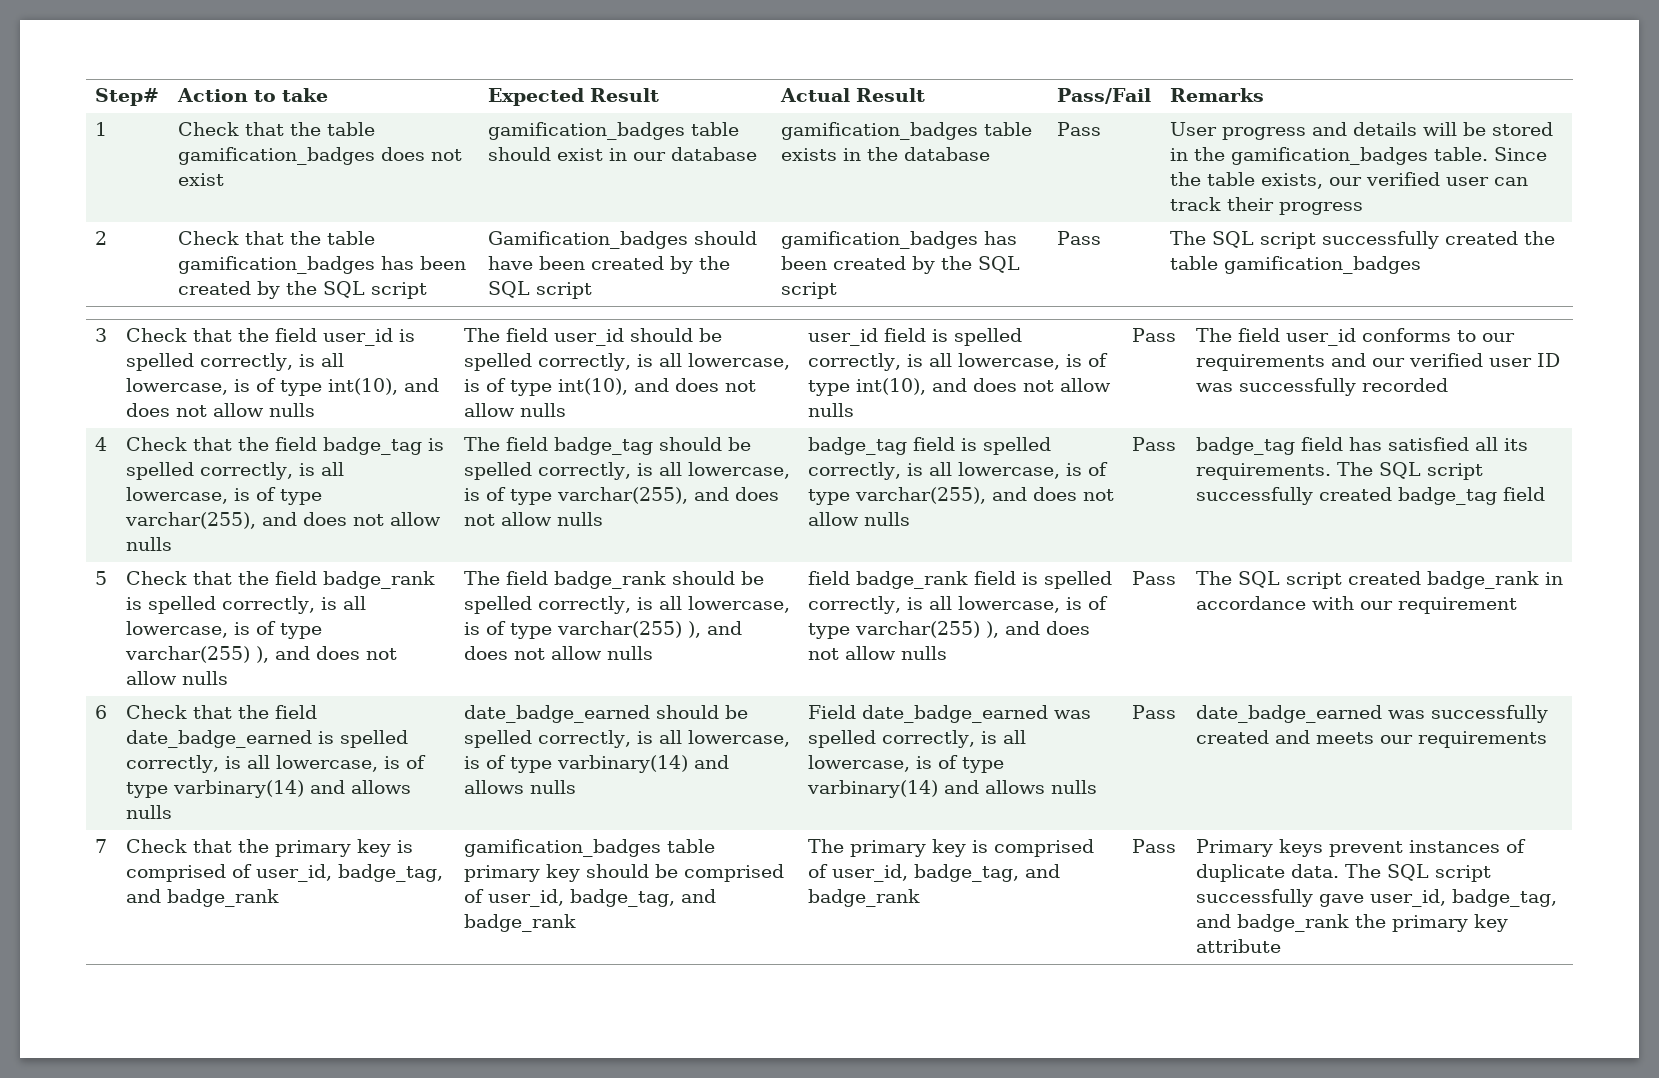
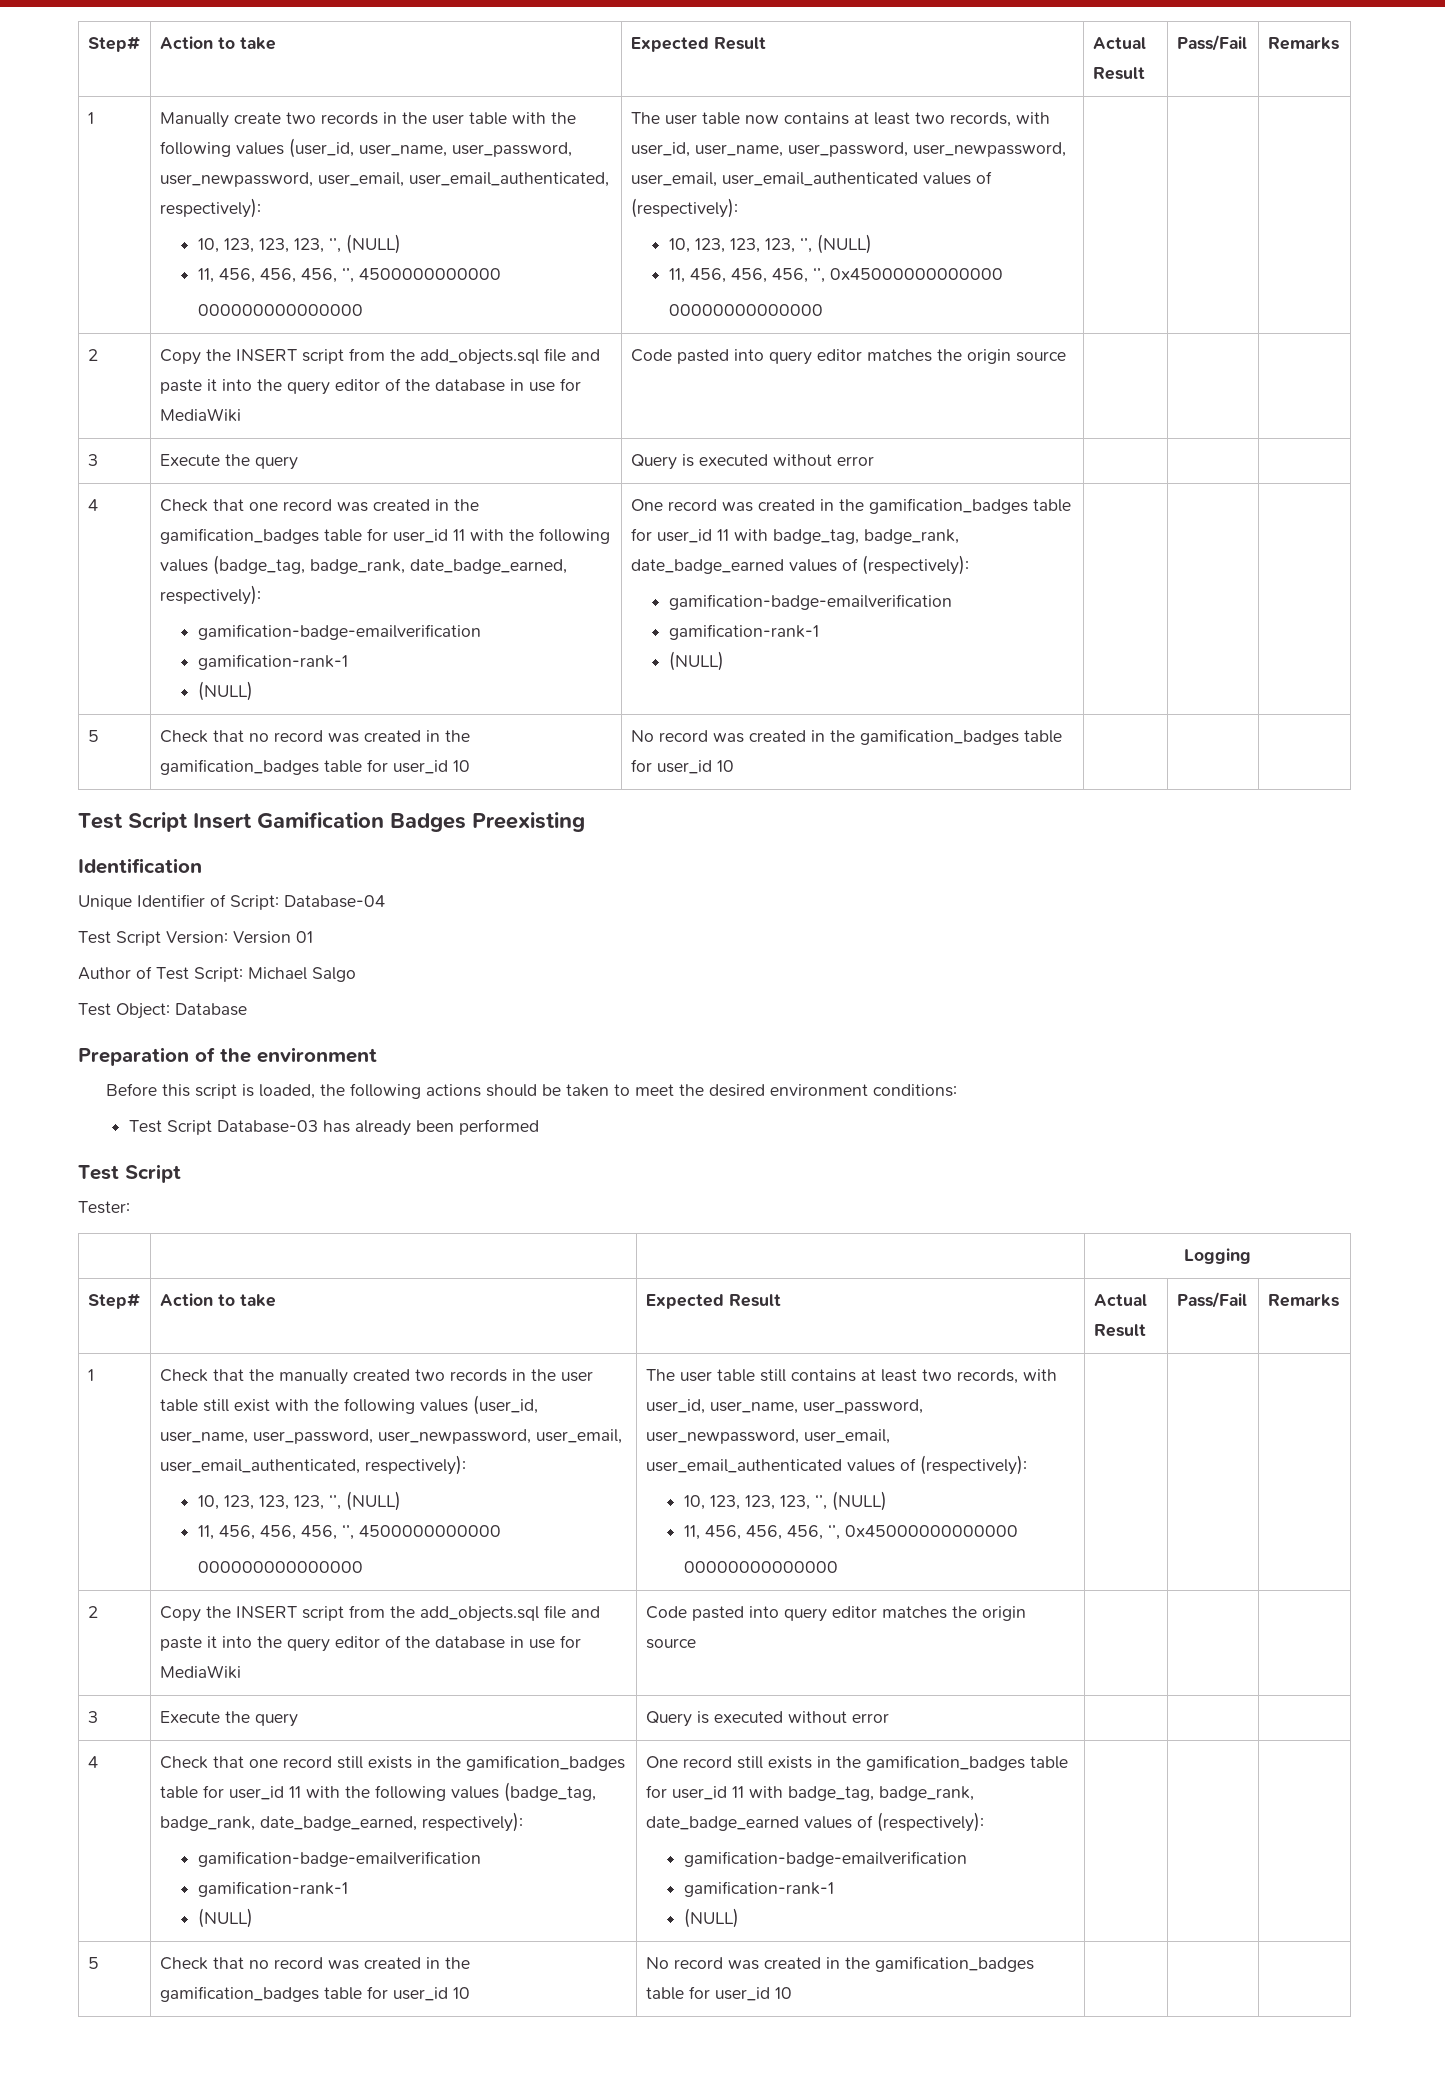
- Check that the table gamification_badges does not exist | gamification_badges table should exist in our database | gamification_badges table exists in the database | Pass | User progress and details will be stored in the gamification_badges table. Since the table exists, our verified user can track their progress
- 2 | Check that the table gamification_badges has been created by the SQL script | Gamification_badges should have been created by the SQL script | gamification_badges has been created by the SQL script | Pass | The SQL script successfully created the table gamification_badges
- 3 | Check that the field user_id is spelled correctly, is all lowercase, is of type int(10), and does not allow nulls | The field user_id should be spelled correctly, is all lowercase, is of type int(10), and does not allow nulls | user_id field is spelled correctly, is all lowercase, is of type int(10), and does not allow nulls | Pass | The field user_id conforms to our requirements and our verified user ID was successfully recorded
- 4 | Check that the field badge_tag is spelled correctly, is all lowercase, is of type varchar(255), and does not allow nulls | The field badge_tag should be spelled correctly, is all lowercase, is of type varchar(255), and does not allow nulls | badge_tag field is spelled correctly, is all lowercase, is of type varchar(255), and does not allow nulls | Pass | badge_tag field has satisfied all its requirements. The SQL script successfully created badge_tag field
- 5 | Check that the field badge_rank is spelled correctly, is all lowercase, is of type varchar(255) ), and does not allow nulls | The field badge_rank should be spelled correctly, is all lowercase, is of type varchar(255) ), and does not allow nulls | field badge_rank field is spelled correctly, is all lowercase, is of type varchar(255) ), and does not allow nulls | Pass | The SQL script created badge_rank in accordance with our requirement
- 6 | Check that the field date_badge_earned is spelled correctly, is all lowercase, is of type varbinary(14) and allows nulls | date_badge_earned should be spelled correctly, is all lowercase, is of type varbinary(14) and allows nulls | Field date_badge_earned was spelled correctly, is all lowercase, is of type varbinary(14) and allows nulls | Pass | date_badge_earned was successfully created and meets our requirements
- 7 | Check that the primary key is comprised of user_id, badge_tag, and badge_rank | gamification_badges table primary key should be comprised of user_id, badge_tag, and badge_rank | The primary key is comprised of user_id, badge_tag, and badge_rank | Pass | Primary keys prevent instances of duplicate data. The SQL script successfully gave user_id, badge_tag, and badge_rank the primary key attribute
+ Manually create two records in the user table with the following values (user_id, user_name, user_password, user_newpassword, user_email, user_email_authenticated, respectively):
+ 10, 123, 123, 123, ‘’, (NULL)
+ 11, 456, 456, 456, ‘’, 4500000000000
+ 000000000000000 | The user table now contains at least two records, with user_id, user_name, user_password, user_newpassword, user_email, user_email_authenticated values of (respectively):
+ 10, 123, 123, 123, ‘’, (NULL)
+ 11, 456, 456, 456, ‘’, 0x45000000000000
+ 00000000000000 | | |
+ 2 | Copy the INSERT script from the add_objects.sql file and paste it into the query editor of the database in use for MediaWiki | Code pasted into query editor matches the origin source | | |
+ 3 | Execute the query | Query is executed without error | | |
+ 4 | Check that one record was created in the gamification_badges table for user_id 11 with the following values (badge_tag, badge_rank, date_badge_earned, respectively):
+ gamification-badge-emailverification
+ gamification-rank-1
+ (NULL) | One record was created in the gamification_badges table for user_id 11 with badge_tag, badge_rank, date_badge_earned values of (respectively):
+ gamification-badge-emailverification
+ gamification-rank-1
+ (NULL) | | |
+ 5 | Check that no record was created in the gamification_badges table for user_id 10 | No record was created in the gamification_badges table for user_id 10 | | |
+ Test Script Insert Gamification Badges Preexisting
+ Identification
+ Unique Identifier of Script: Database-04
+ Test Script Version: Version 01
+ Author of Test Script: Michael Salgo
+ Test Object: Database
+ Preparation of the environment
+ Before this script is loaded, the following actions should be taken to meet the desired environment conditions:
+ Test Script Database-03 has already been performed
+ Test Script
+ Tester:
+ | | | Logging
+ Step# | Action to take | Expected Result | Actual Result | Pass/Fail | Remarks
+ 1 | Check that the manually created two records in the user table still exist with the following values (user_id, user_name, user_password, user_newpassword, user_email, user_email_authenticated, respectively):
+ 10, 123, 123, 123, ‘’, (NULL)
+ 11, 456, 456, 456, ‘’, 4500000000000
+ 000000000000000 | The user table still contains at least two records, with user_id, user_name, user_password, user_newpassword, user_email, user_email_authenticated values of (respectively):
+ 10, 123, 123, 123, ‘’, (NULL)
+ 11, 456, 456, 456, ‘’, 0x45000000000000
+ 00000000000000 | | |
+ 2 | Copy the INSERT script from the add_objects.sql file and paste it into the query editor of the database in use for MediaWiki | Code pasted into query editor matches the origin source | | |
+ 3 | Execute the query | Query is executed without error | | |
+ 4 | Check that one record still exists in the gamification_badges table for user_id 11 with the following values (badge_tag, badge_rank, date_badge_earned, respectively):
+ gamification-badge-emailverification
+ gamification-rank-1
+ (NULL) | One record still exists in the gamification_badges table for user_id 11 with badge_tag, badge_rank, date_badge_earned values of (respectively):
+ gamification-badge-emailverification
+ gamification-rank-1
+ (NULL) | | |
+ 5 | Check that no record was created in the gamification_badges table for user_id 10 | No record was created in the gamification_badges table for user_id 10 | | |

